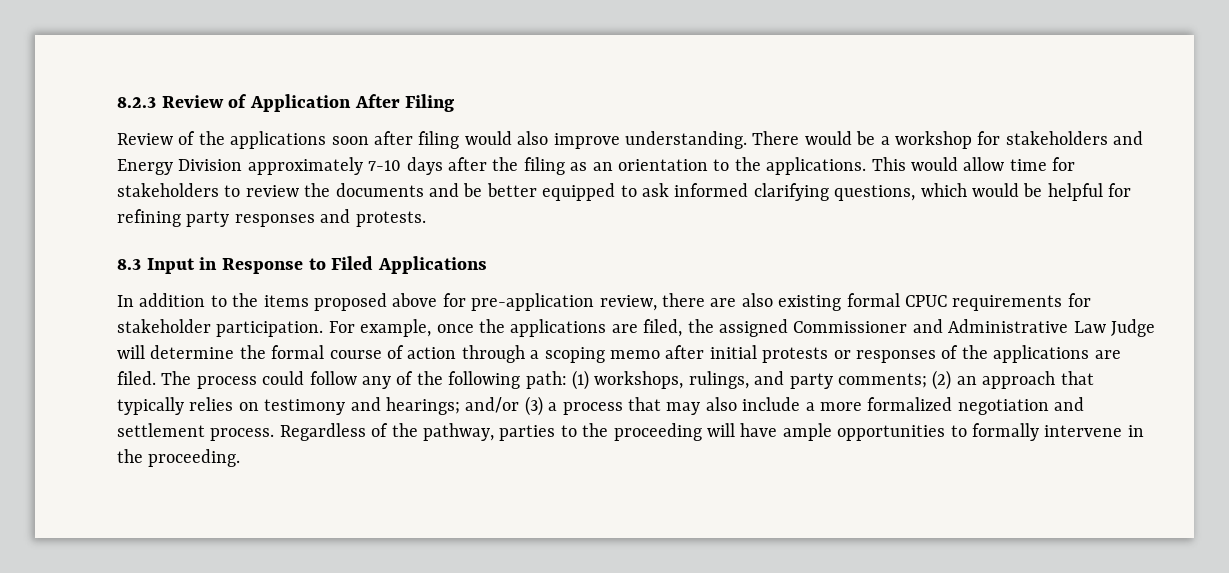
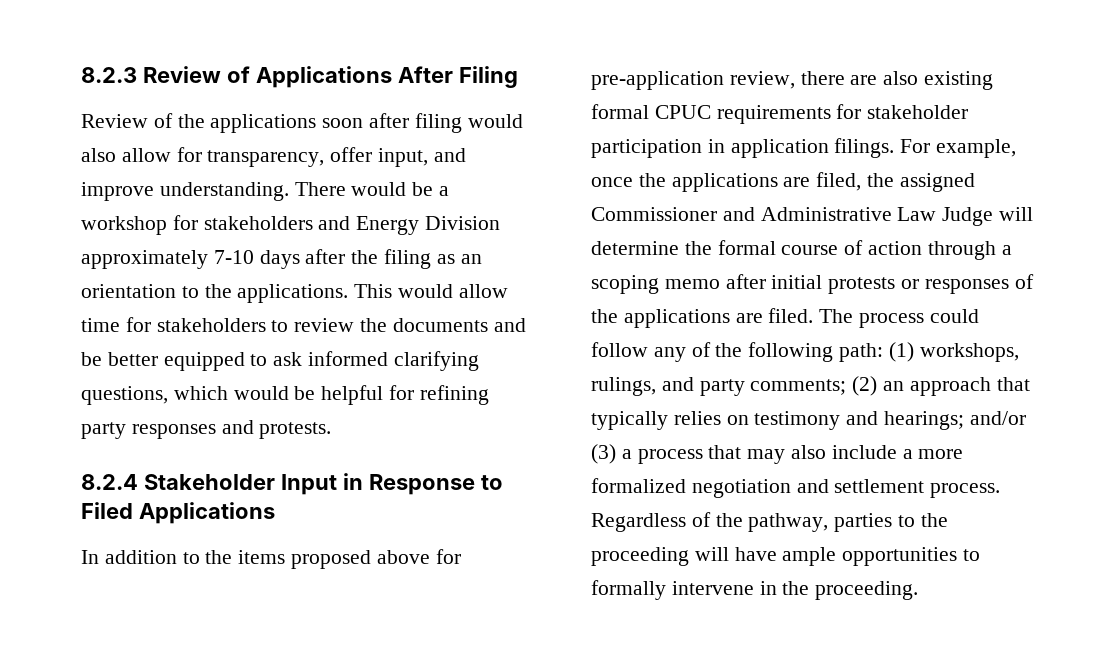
- 8.2.3 Review of Application After Filing
+ 8.2.3 Review of Applications After Filing
- Review of the applications soon after filing would also improve understanding.
+ Review of the applications soon after filing would also allow for transparency, offer input, and improve understanding.
- 8.3 Input in Response to Filed Applications
+ 8.2.4 Stakeholder Input in Response to Filed Applications
- In addition to the items proposed above for pre-application review, there are also existing formal CPUC requirements for stakeholder participation.
+ In addition to the items proposed above for pre-application review, there are also existing formal CPUC requirements for stakeholder participation in application filings.

